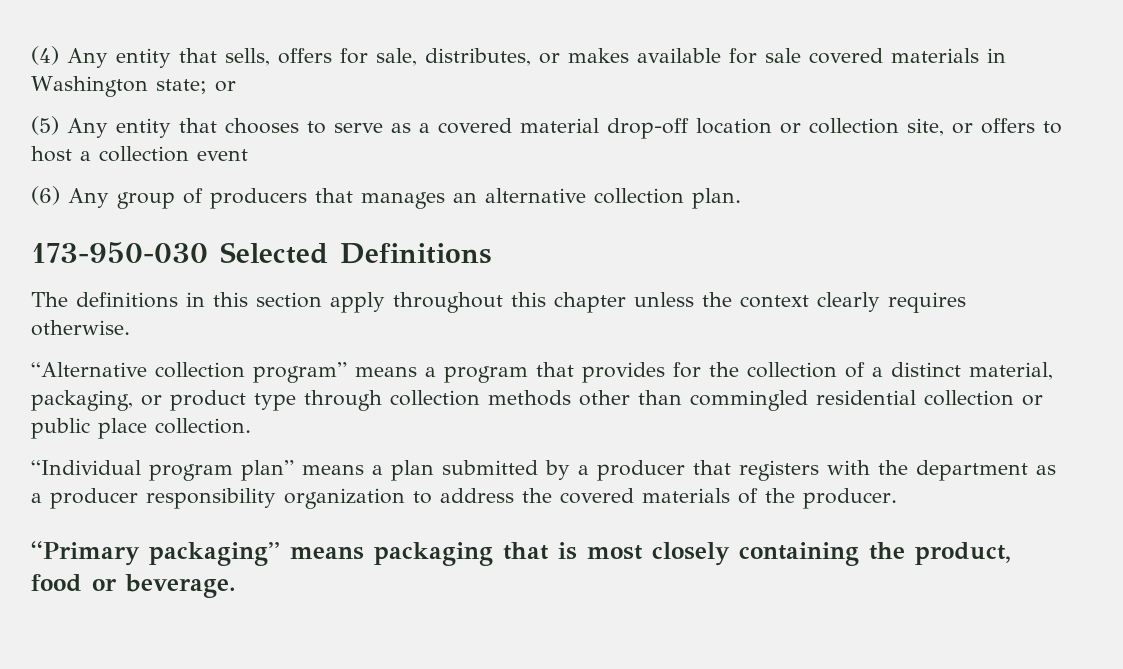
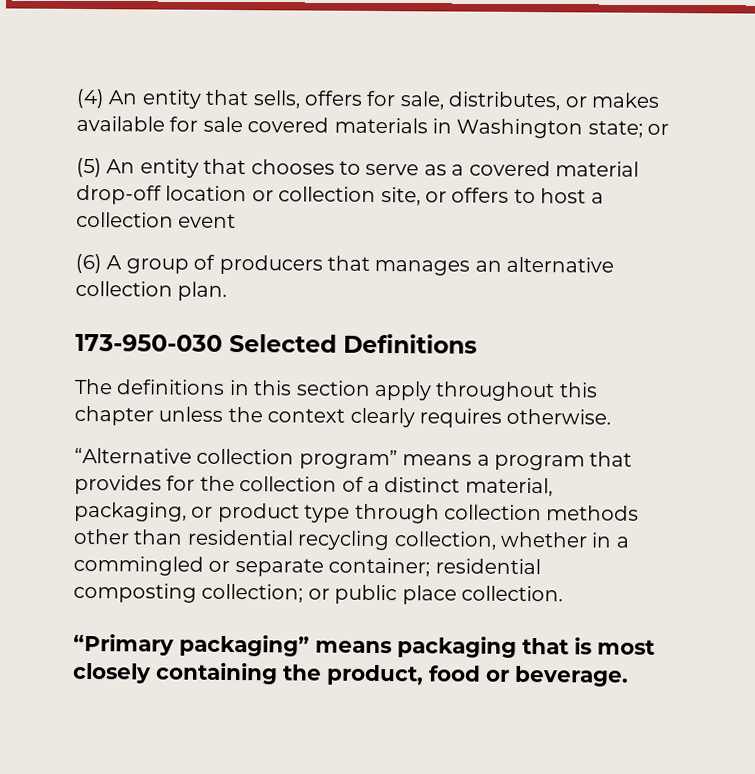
- (4) Any entity that sells, offers for sale, distributes, or makes available for sale covered materials in Washington state; or
+ (4) An entity that sells, offers for sale, distributes, or makes available for sale covered materials in Washington state; or
- (5) Any entity that chooses to serve as a covered material drop-off location or collection site, or offers to host a collection event
+ (5) An entity that chooses to serve as a covered material drop-off location or collection site, or offers to host a collection event
- (6) Any group of producers that manages an alternative collection plan.
+ (6) A group of producers that manages an alternative collection plan.
- “Alternative collection program” means a program that provides for the collection of a distinct material, packaging, or product type through collection methods other than commingled residential collection or public place collection.
- “Individual program plan” means a plan submitted by a producer that registers with the department as a producer responsibility organization to address the covered materials of the producer.
+ “Alternative collection program” means a program that provides for the collection of a distinct material, packaging, or product type through collection methods other than residential recycling collection, whether in a commingled or separate container; residential composting collection; or public place collection.

